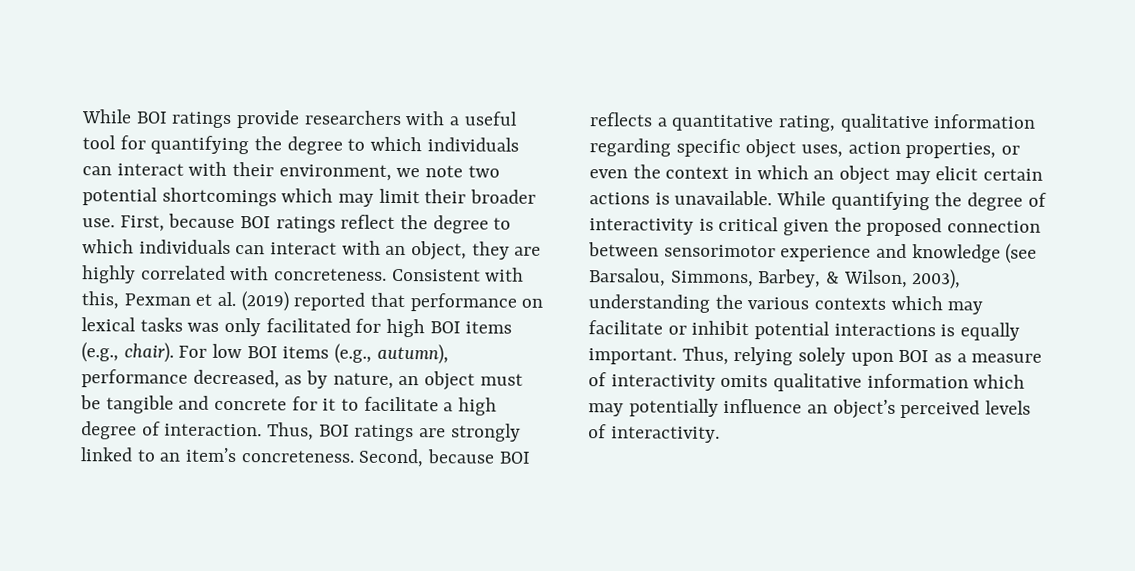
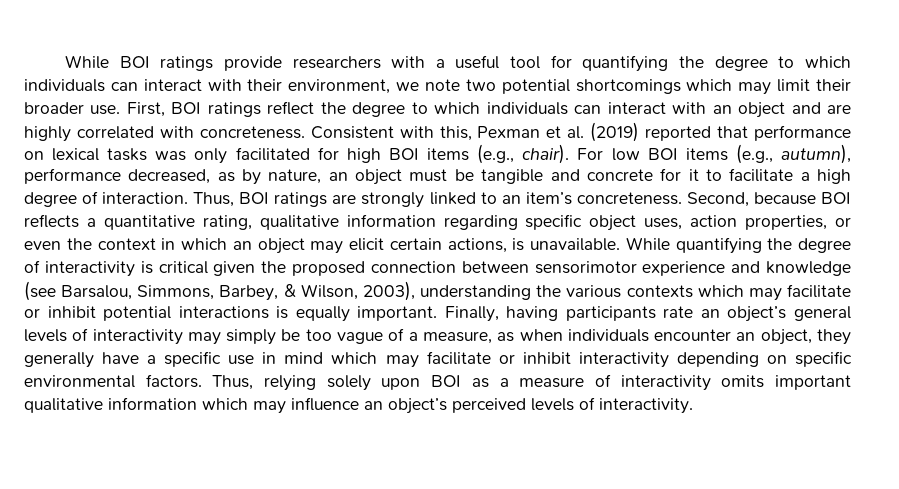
- First, because BOI ratings reflect the degree to which individuals can interact with an object, they are highly correlated with concreteness.
+ First, BOI ratings reflect the degree to which individuals can interact with an object and are highly correlated with concreteness.
- Second, because BOI reflects a quantitative rating, qualitative information regarding specific object uses, action properties, or even the context in which an object may elicit certain actions is unavailable.
+ Second, because BOI reflects a quantitative rating, qualitative information regarding specific object uses, action properties, or even the context in which an object may elicit certain actions, is unavailable.
+ Finally, having participants rate an object’s general levels of interactivity may simply be too vague of a measure, as when individuals encounter an object, they generally have a specific use in mind which may facilitate or inhibit interactivity depending on specific environmental factors.
- Thus, relying solely upon BOI as a measure of interactivity omits qualitative information which may potentially influence an object’s perceived levels of interactivity.
+ Thus, relying solely upon BOI as a measure of interactivity omits important qualitative information which may influence an object’s perceived levels of interactivity.

